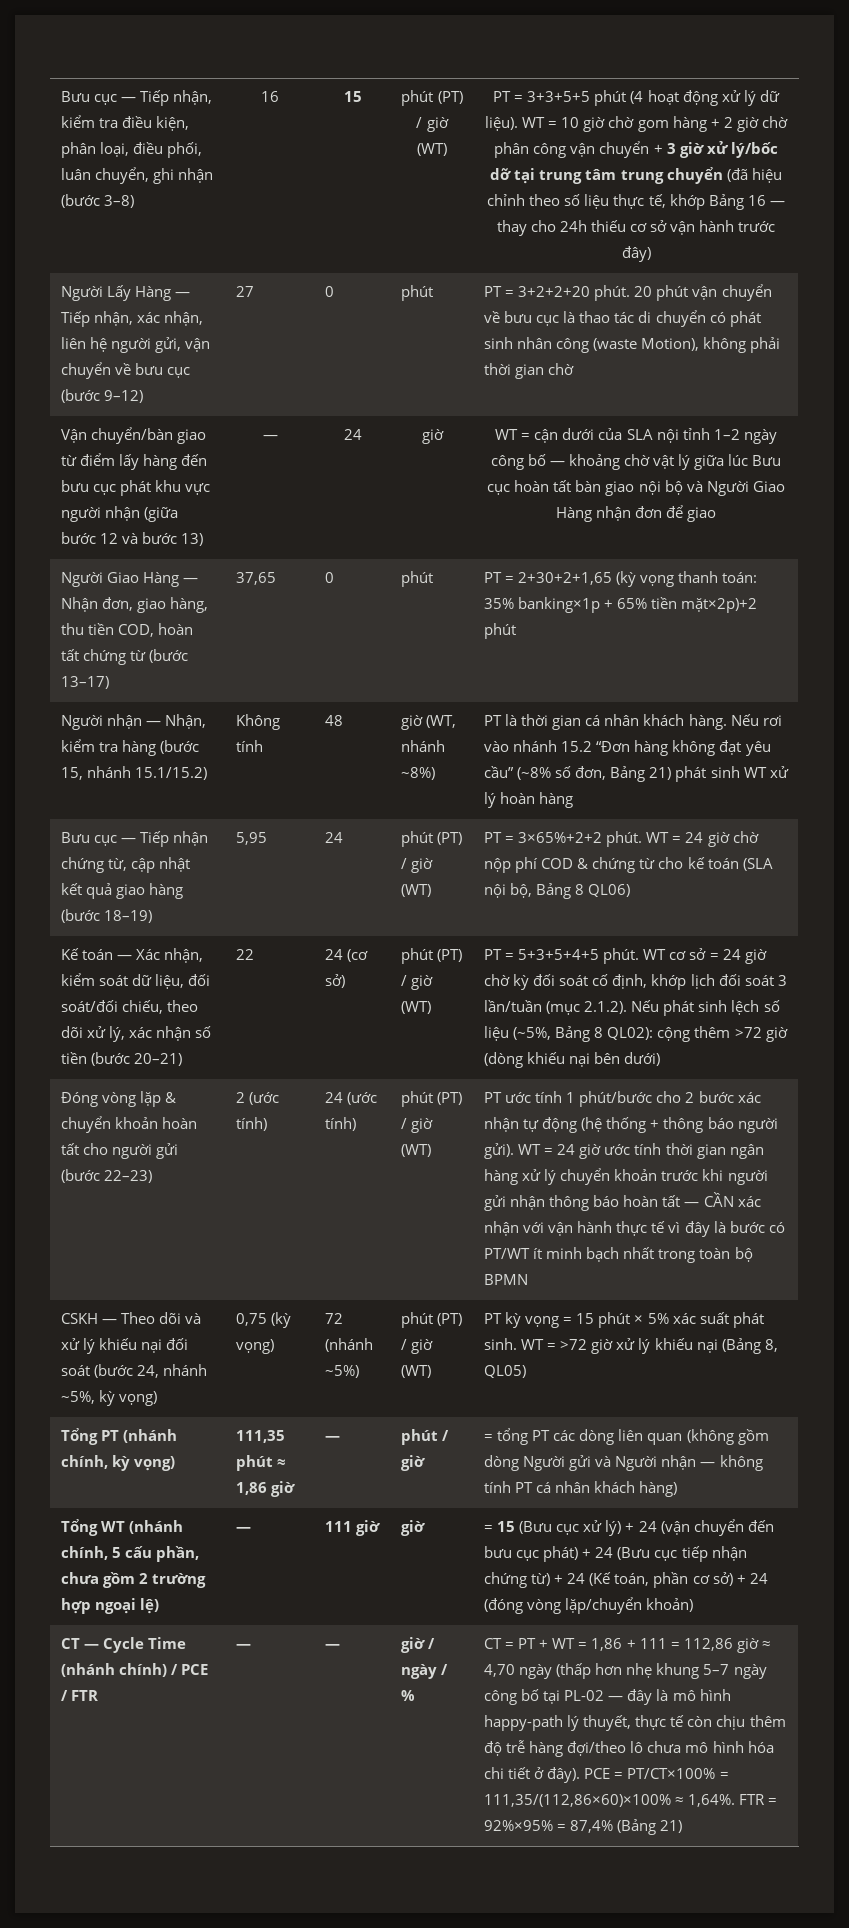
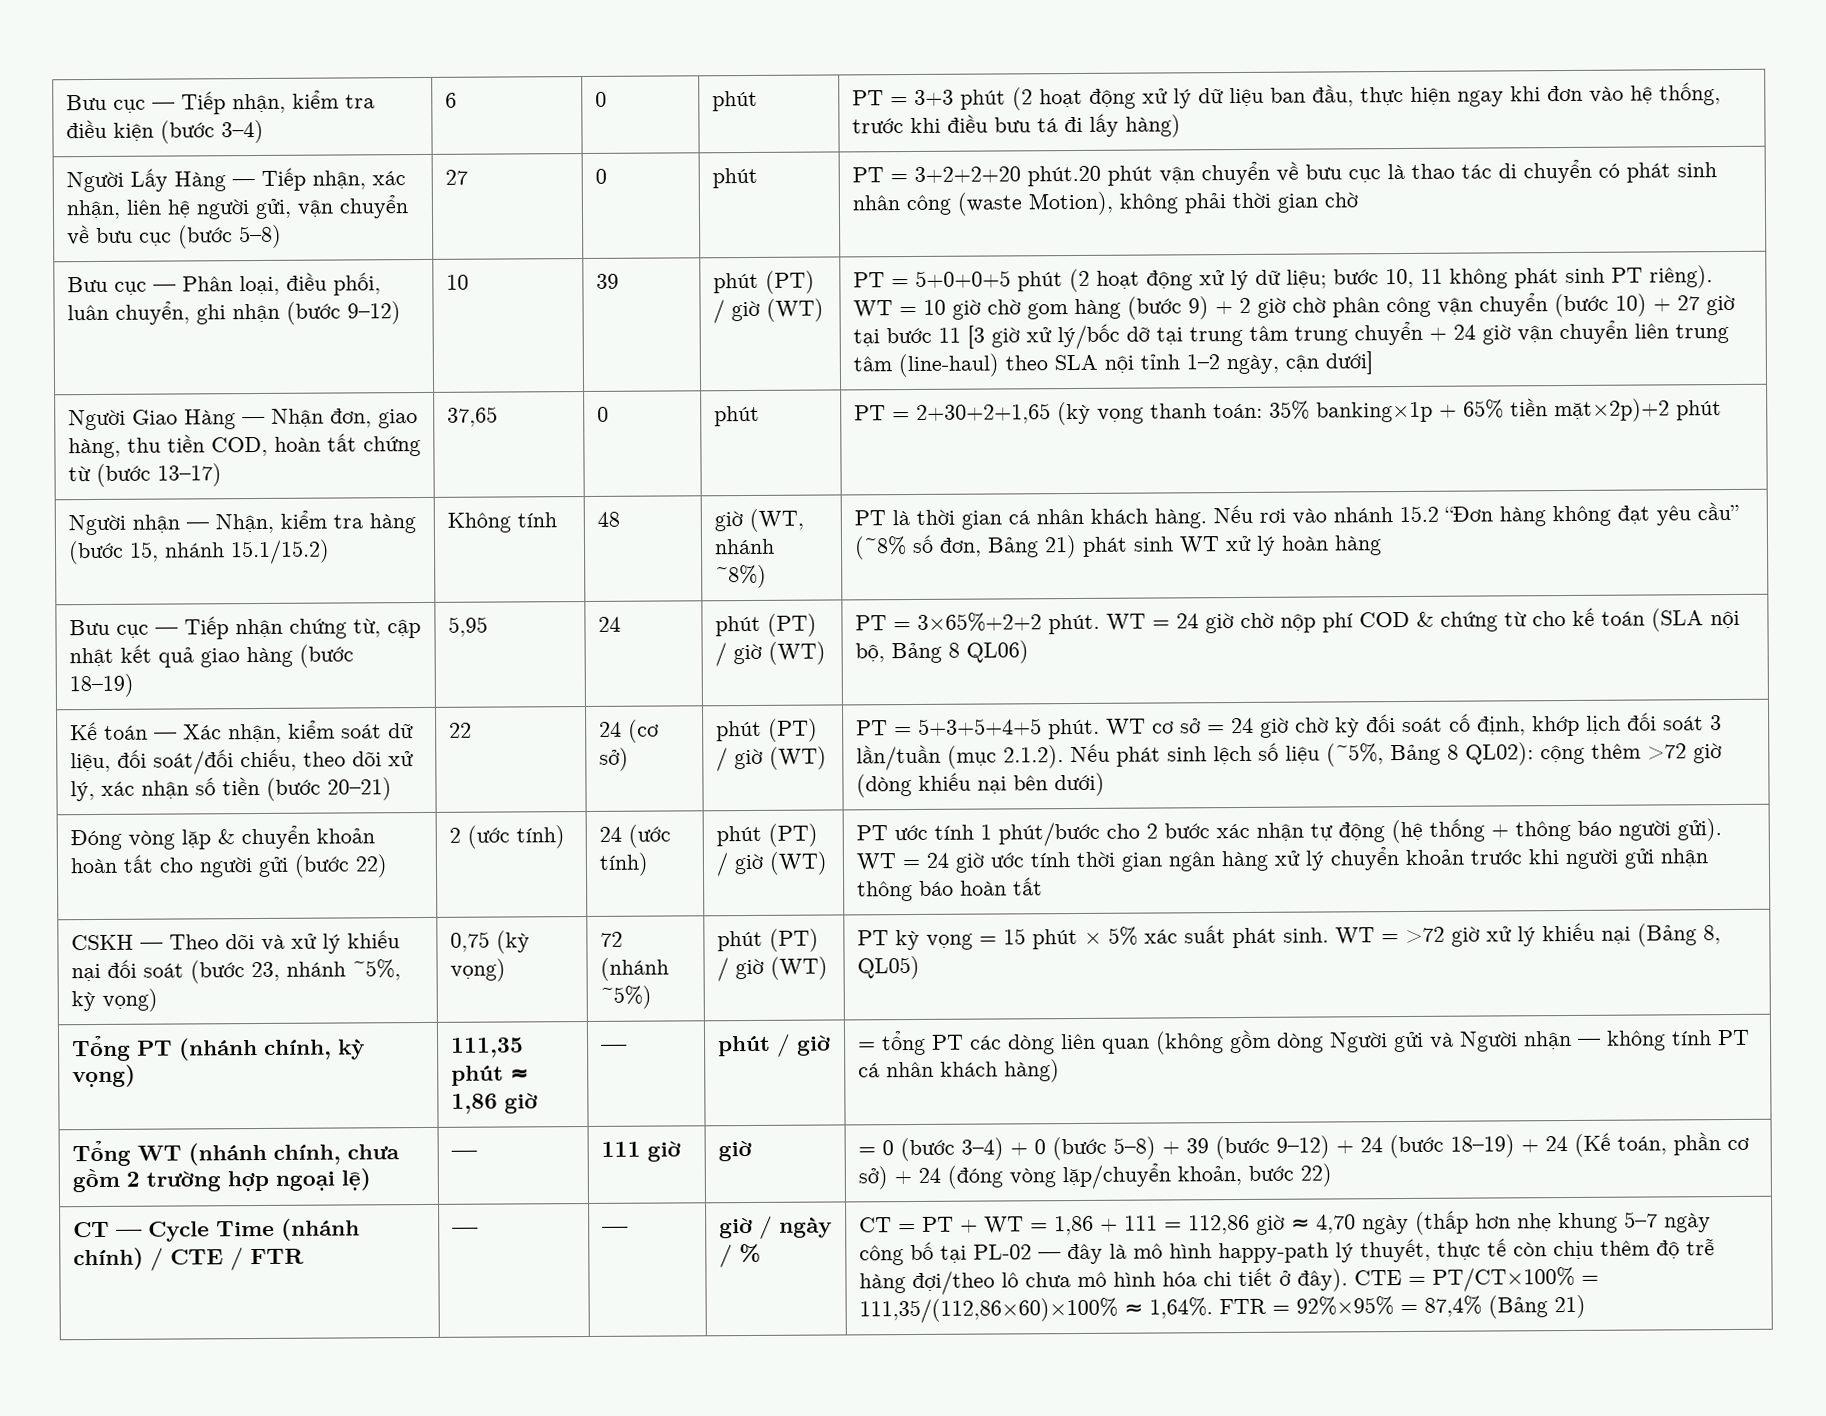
- Bưu cục — Tiếp nhận, kiểm tra điều kiện, phân loại, điều phối, luân chuyển, ghi nhận (bước 3–8) | 16 | 15 | phút (PT) / giờ (WT) | PT = 3+3+5+5 phút (4 hoạt động xử lý dữ liệu). WT = 10 giờ chờ gom hàng + 2 giờ chờ phân công vận chuyển + 3 giờ xử lý/bốc dỡ tại trung tâm trung chuyển (đã hiệu chỉnh theo số liệu thực tế, khớp Bảng 16 — thay cho 24h thiếu cơ sở vận hành trước đây)
+ Bưu cục — Tiếp nhận, kiểm tra điều kiện (bước 3–4) | 6 | 0 | phút | PT = 3+3 phút (2 hoạt động xử lý dữ liệu ban đầu, thực hiện ngay khi đơn vào hệ thống, trước khi điều bưu tá đi lấy hàng)
- Người Lấy Hàng — Tiếp nhận, xác nhận, liên hệ người gửi, vận chuyển về bưu cục (bước 9–12)
+ Người Lấy Hàng — Tiếp nhận, xác nhận, liên hệ người gửi, vận chuyển về bưu cục (bước 5–8)
- PT = 3+2+2+20 phút. 20 phút vận chuyển về bưu cục là thao tác di chuyển có phát sinh nhân công (waste Motion), không phải thời gian chờ
+ PT = 3+2+2+20 phút.20 phút vận chuyển về bưu cục là thao tác di chuyển có phát sinh nhân công (waste Motion), không phải thời gian chờ
- Vận chuyển/bàn giao từ điểm lấy hàng đến bưu cục phát khu vực người nhận (giữa bước 12 và bước 13) | — | 24 | giờ | WT = cận dưới của SLA nội tỉnh 1–2 ngày công bố — khoảng chờ vật lý giữa lúc Bưu cục hoàn tất bàn giao nội bộ và Người Giao Hàng nhận đơn để giao
+ Bưu cục — Phân loại, điều phối, luân chuyển, ghi nhận (bước 9–12) | 10 | 39 | phút (PT) / giờ (WT) | PT = 5+0+0+5 phút (2 hoạt động xử lý dữ liệu; bước 10, 11 không phát sinh PT riêng). WT = 10 giờ chờ gom hàng (bước 9) + 2 giờ chờ phân công vận chuyển (bước 10) + 27 giờ tại bước 11 [3 giờ xử lý/bốc dỡ tại trung tâm trung chuyển + 24 giờ vận chuyển liên trung tâm (line-haul) theo SLA nội tỉnh 1–2 ngày, cận dưới]
- Đóng vòng lặp & chuyển khoản hoàn tất cho người gửi (bước 22–23)
+ Đóng vòng lặp & chuyển khoản hoàn tất cho người gửi (bước 22)
- WT = 24 giờ ước tính thời gian ngân hàng xử lý chuyển khoản trước khi người gửi nhận thông báo hoàn tất — CẦN xác nhận với vận hành thực tế vì đây là bước có PT/WT ít minh bạch nhất trong toàn bộ BPMN
+ WT = 24 giờ ước tính thời gian ngân hàng xử lý chuyển khoản trước khi người gửi nhận thông báo hoàn tất
- CSKH — Theo dõi và xử lý khiếu nại đối soát (bước 24, nhánh ~5%, kỳ vọng)
+ CSKH — Theo dõi và xử lý khiếu nại đối soát (bước 23, nhánh ~5%, kỳ vọng)
- Tổng WT (nhánh chính, 5 cấu phần, chưa gồm 2 trường hợp ngoại lệ)
+ Tổng WT (nhánh chính, chưa gồm 2 trường hợp ngoại lệ)
- = 15 (Bưu cục xử lý) + 24 (vận chuyển đến bưu cục phát) + 24 (Bưu cục tiếp nhận chứng từ) + 24 (Kế toán, phần cơ sở) + 24 (đóng vòng lặp/chuyển khoản)
+ = 0 (bước 3–4) + 0 (bước 5–8) + 39 (bước 9–12) + 24 (bước 18–19) + 24 (Kế toán, phần cơ sở) + 24 (đóng vòng lặp/chuyển khoản, bước 22)
- CT — Cycle Time (nhánh chính) / PCE / FTR
+ CT — Cycle Time (nhánh chính) / CTE / FTR
- PCE = PT/CT×100% = 111,35/(112,86×60)×100% ≈ 1,64%.
+ CTE = PT/CT×100% = 111,35/(112,86×60)×100% ≈ 1,64%.

